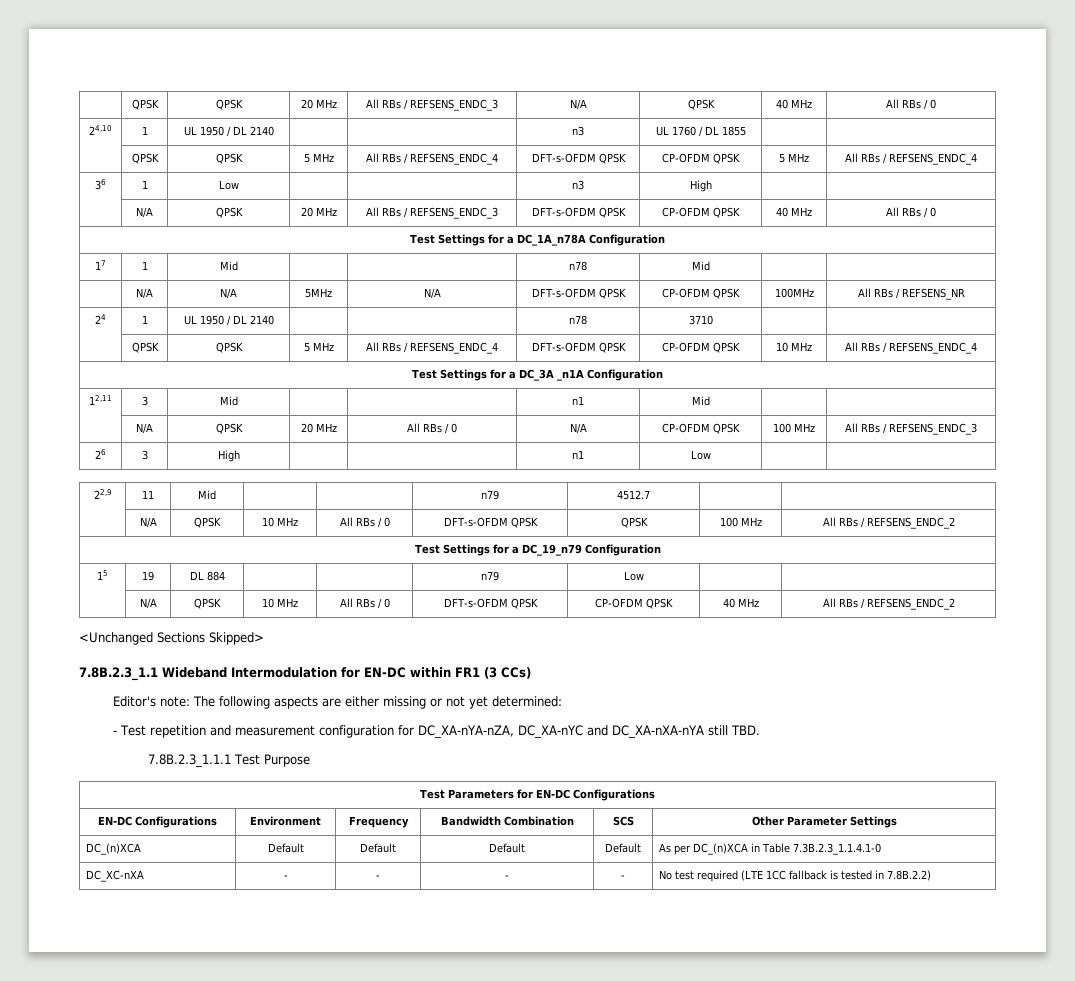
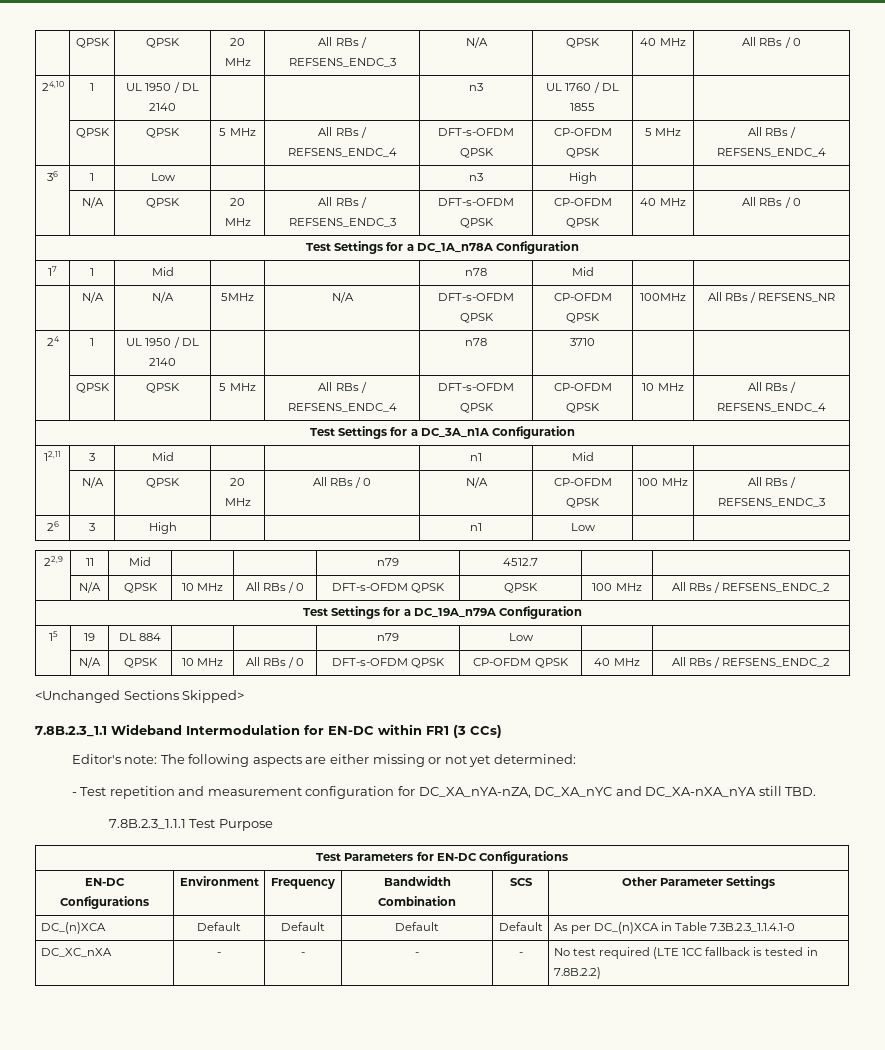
- Test Settings for a DC_3A _n1A Configuration
+ Test Settings for a DC_3A_n1A Configuration
- Test Settings for a DC_19_n79 Configuration
+ Test Settings for a DC_19A_n79A Configuration
- - Test repetition and measurement configuration for DC_XA-nYA-nZA, DC_XA-nYC and DC_XA-nXA-nYA still TBD.
+ - Test repetition and measurement configuration for DC_XA_nYA-nZA, DC_XA_nYC and DC_XA-nXA_nYA still TBD.
- DC_XC-nXA | - | - | - | - | No test required (LTE 1CC fallback is tested in 7.8B.2.2)
+ DC_XC_nXA | - | - | - | - | No test required (LTE 1CC fallback is tested in 7.8B.2.2)

